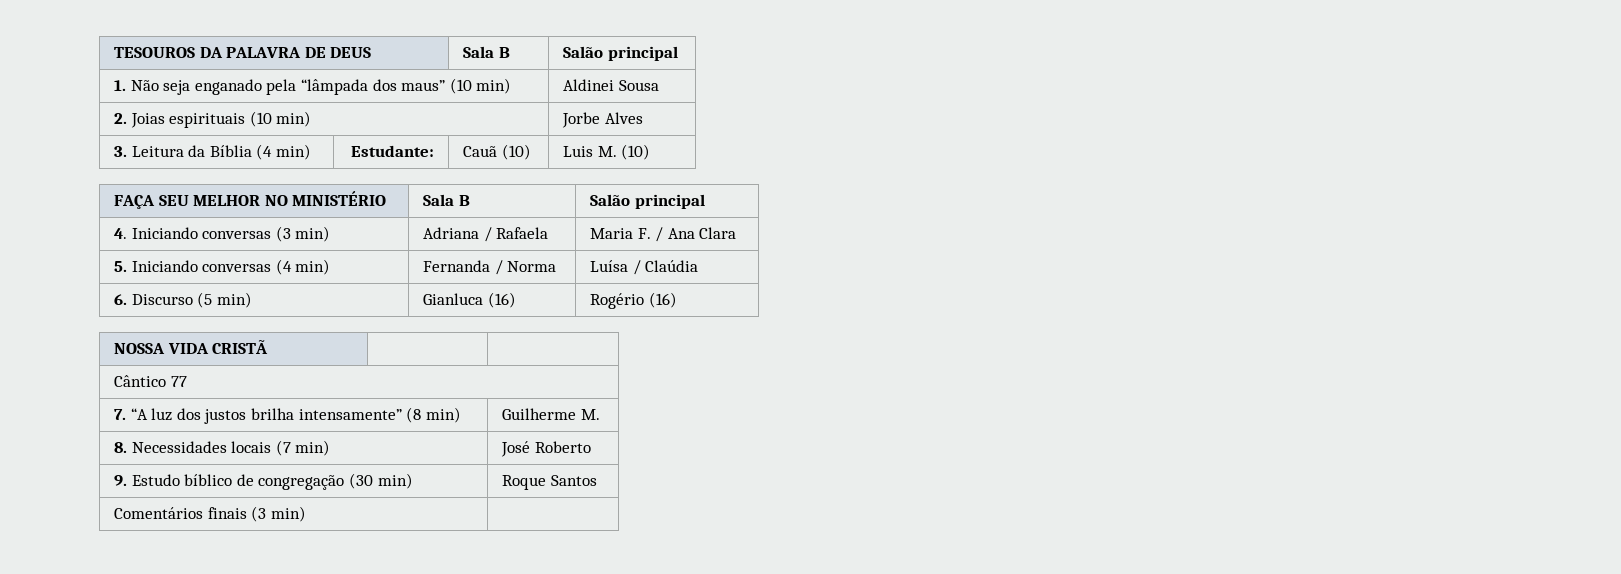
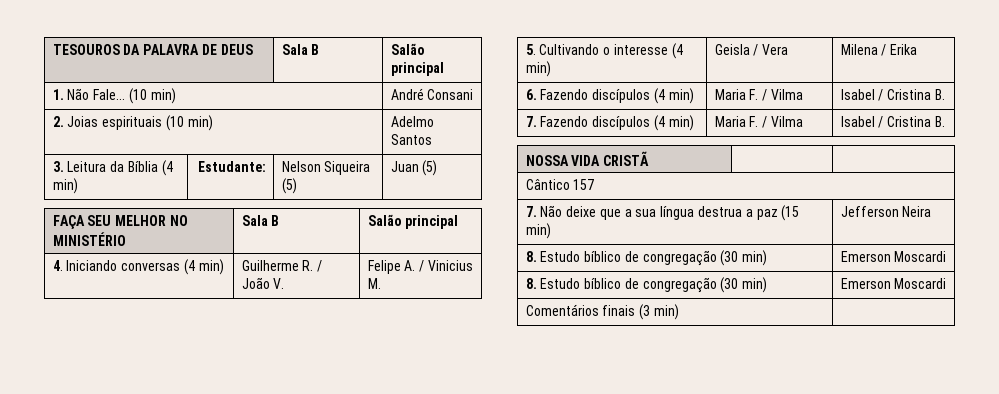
- 1. Não seja enganado pela “lâmpada dos maus” (10 min) | Aldinei Sousa
+ 1. Não Fale... (10 min) | André Consani
- 2. Joias espirituais (10 min) | Jorbe Alves
+ 2. Joias espirituais (10 min) | Adelmo Santos
- 3. Leitura da Bíblia (4 min) | Estudante: | Cauã (10) | Luis M. (10)
+ 3. Leitura da Bíblia (4 min) | Estudante: | Nelson Siqueira (5) | Juan (5)
- 4. Iniciando conversas (3 min) | Adriana / Rafaela | Maria F. / Ana Clara
- 5. Iniciando conversas (4 min) | Fernanda / Norma | Luísa / Claúdia
- 6. Discurso (5 min) | Gianluca (16) | Rogério (16)
+ 4. Iniciando conversas (4 min) | Guilherme R. / João V. | Felipe A. / Vinicius M.
+ 5. Cultivando o interesse (4 min) | Geisla / Vera | Milena / Erika
+ 6. Fazendo discípulos (4 min) | Maria F. / Vilma | Isabel / Cristina B.
+ 7. Fazendo discípulos (4 min) | Maria F. / Vilma | Isabel / Cristina B.
- Cântico 77
- 7. “A luz dos justos brilha intensamente” (8 min) | Guilherme M.
- 8. Necessidades locais (7 min) | José Roberto
- 9. Estudo bíblico de congregação (30 min) | Roque Santos
+ Cântico 157
+ 7. Não deixe que a sua língua destrua a paz (15 min) | Jefferson Neira
+ 8. Estudo bíblico de congregação (30 min) | Emerson Moscardi
+ 8. Estudo bíblico de congregação (30 min) | Emerson Moscardi

